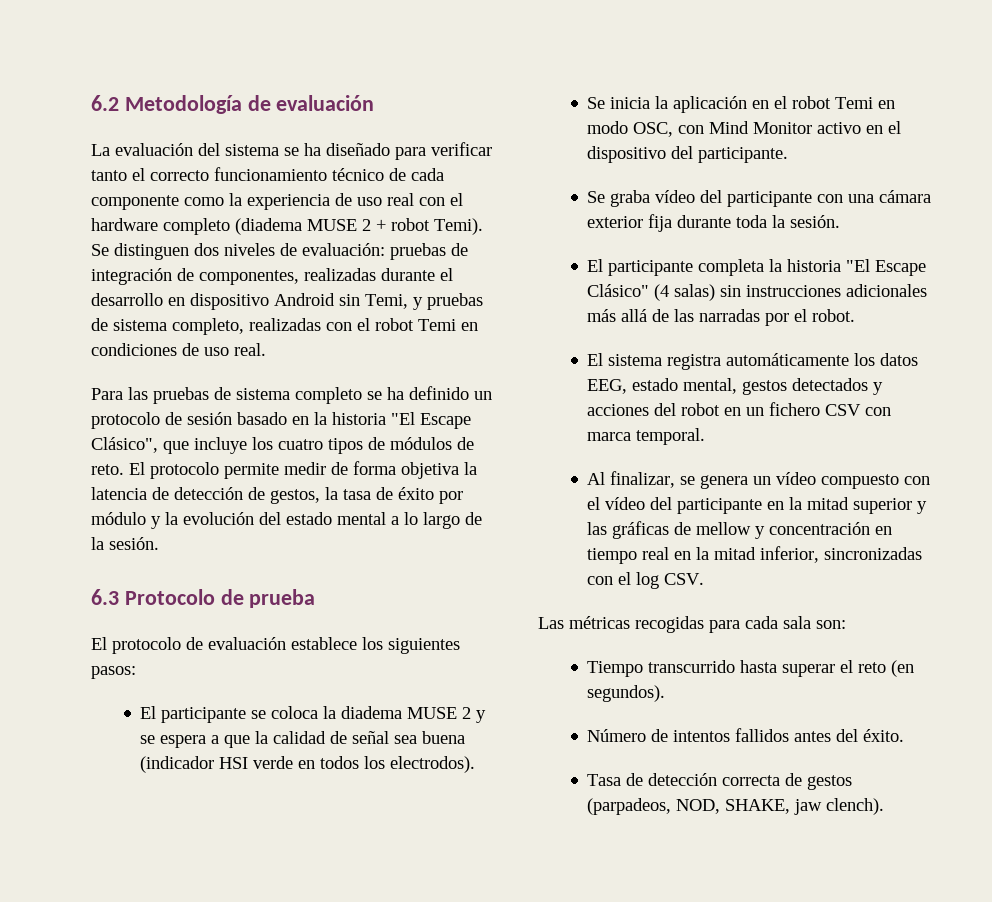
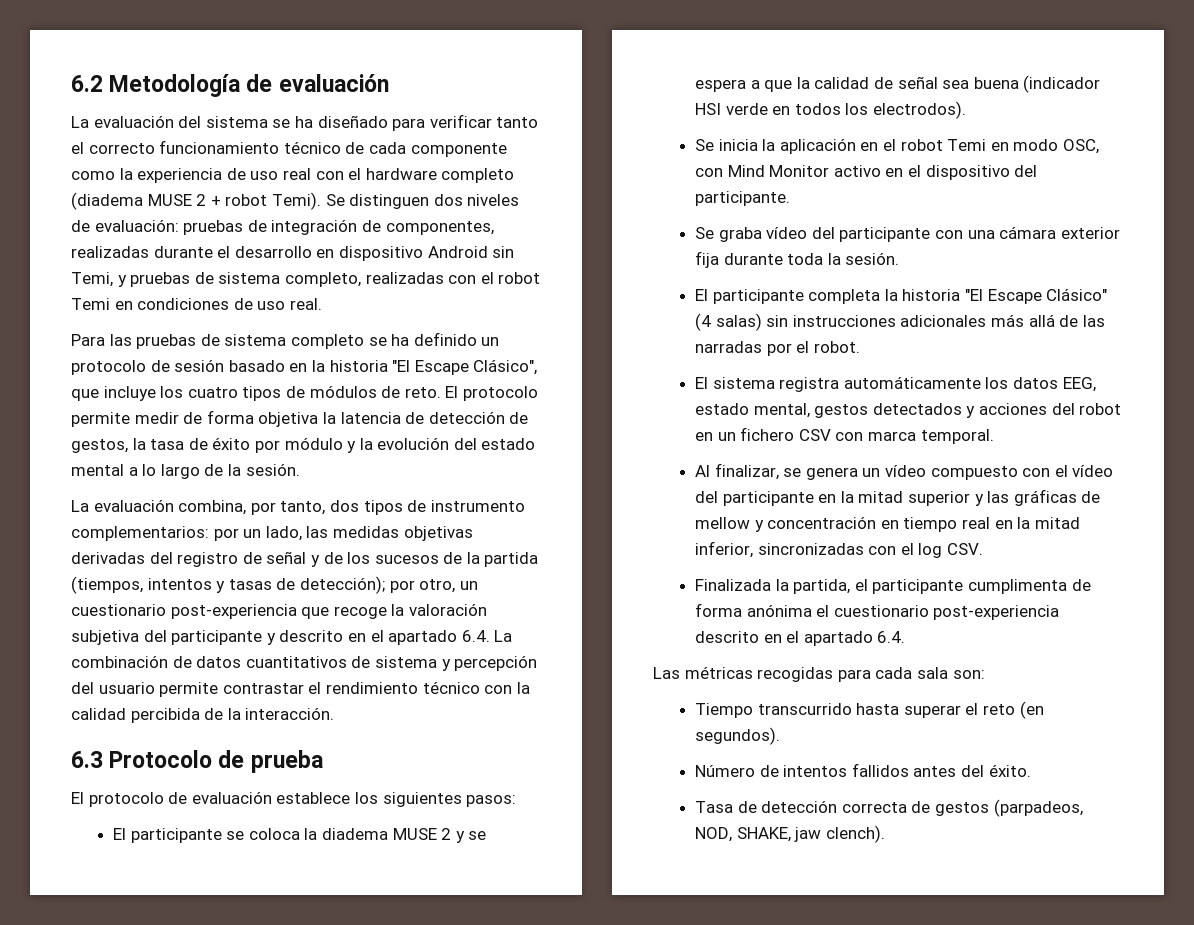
+ La evaluación combina, por tanto, dos tipos de instrumento complementarios: por un lado, las medidas objetivas derivadas del registro de señal y de los sucesos de la partida (tiempos, intentos y tasas de detección); por otro, un cuestionario post-experiencia que recoge la valoración subjetiva del participante y descrito en el apartado 6.4. La combinación de datos cuantitativos de sistema y percepción del usuario permite contrastar el rendimiento técnico con la calidad percibida de la interacción.
+ Finalizada la partida, el participante cumplimenta de forma anónima el cuestionario post-experiencia descrito en el apartado 6.4.

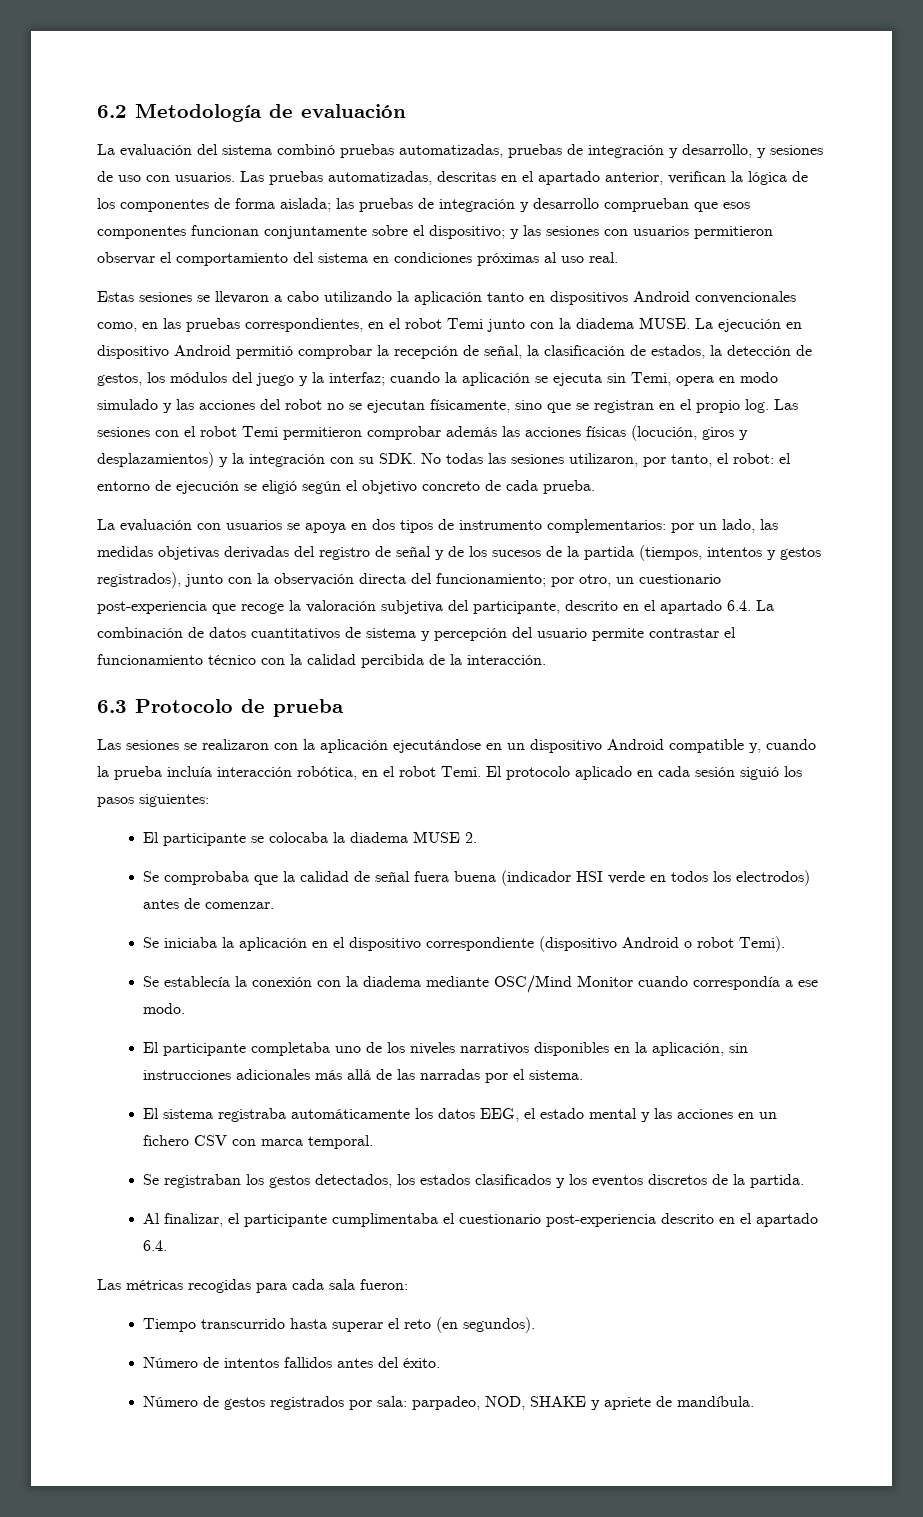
- La evaluación del sistema se ha diseñado para verificar tanto el correcto funcionamiento técnico de cada componente como la experiencia de uso real con el hardware completo (diadema MUSE 2 + robot Temi). Se distinguen dos niveles de evaluación: pruebas de integración de componentes, realizadas durante el desarrollo en dispositivo Android sin Temi, y pruebas de sistema completo, realizadas con el robot Temi en condiciones de uso real.
- Para las pruebas de sistema completo se ha definido un protocolo de sesión basado en la historia "El Escape Clásico", que incluye los cuatro tipos de módulos de reto. El protocolo permite medir de forma objetiva la latencia de detección de gestos, la tasa de éxito por módulo y la evolución del estado mental a lo largo de la sesión.
- La evaluación combina, por tanto, dos tipos de instrumento complementarios:
+ La evaluación del sistema combinó pruebas automatizadas, pruebas de integración y desarrollo, y sesiones de uso con usuarios. Las pruebas automatizadas, descritas en el apartado anterior, verifican la lógica de los componentes de forma aislada; las pruebas de integración y desarrollo comprueban que esos componentes funcionan conjuntamente sobre el dispositivo; y las sesiones con usuarios permitieron observar el comportamiento del sistema en condiciones próximas al uso real.
+ Estas sesiones se llevaron a cabo utilizando la aplicación tanto en dispositivos Android convencionales como, en las pruebas correspondientes, en el robot Temi junto con la diadema MUSE. La ejecución en dispositivo Android permitió comprobar la recepción de señal, la clasificación de estados, la detección de gestos, los módulos del juego y la interfaz; cuando la aplicación se ejecuta sin Temi, opera en modo simulado y las acciones del robot no se ejecutan físicamente, sino que se registran en el propio log. Las sesiones con el robot Temi permitieron comprobar además las acciones físicas (locución, giros y desplazamientos) y la integración con su SDK. No todas las sesiones utilizaron, por tanto, el robot: el entorno de ejecución se eligió según el objetivo concreto de cada prueba.
+ La evaluación con usuarios se apoya en dos tipos de instrumento complementarios:
- por un lado, las medidas objetivas derivadas del registro de señal y de los sucesos de la partida (tiempos, intentos y tasas de detección);
+ por un lado, las medidas objetivas derivadas del registro de señal y de los sucesos de la partida (tiempos, intentos y gestos registrados), junto con la observación directa del funcionamiento;
- por otro, un cuestionario post-experiencia que recoge la valoración subjetiva del participante y descrito en el apartado 6.4. La combinación de datos cuantitativos de sistema y percepción del usuario permite contrastar el rendimiento técnico con la calidad percibida de la interacción.
+ por otro, un cuestionario post-experiencia que recoge la valoración subjetiva del participante, descrito en el apartado 6.4. La combinación de datos cuantitativos de sistema y percepción del usuario permite contrastar el funcionamiento técnico con la calidad percibida de la interacción.
- El protocolo de evaluación establece los siguientes pasos:
+ Las sesiones se realizaron con la aplicación ejecutándose en un dispositivo Android compatible y, cuando la prueba incluía interacción robótica, en el robot Temi. El protocolo aplicado en cada sesión siguió los pasos siguientes:
- El participante se coloca la diadema MUSE 2 y se espera a que la calidad de señal sea buena (indicador HSI verde en todos los electrodos).
- Se inicia la aplicación en el robot Temi en modo OSC, con Mind Monitor activo en el dispositivo del participante.
- Se graba vídeo del participante con una cámara exterior fija durante toda la sesión.
- El participante completa la historia "El Escape Clásico" (4 salas) sin instrucciones adicionales más allá de las narradas por el robot.
+ El participante se colocaba la diadema MUSE 2.
+ Se comprobaba que la calidad de señal fuera buena (indicador HSI verde en todos los electrodos) antes de comenzar.
+ Se iniciaba la aplicación en el dispositivo correspondiente (dispositivo Android o robot Temi).
+ Se establecía la conexión con la diadema mediante OSC/Mind Monitor cuando correspondía a ese modo.
+ El participante completaba uno de los niveles narrativos disponibles en la aplicación, sin instrucciones adicionales más allá de las narradas por el sistema.
- El sistema registra automáticamente los datos EEG, estado mental, gestos detectados y acciones del robot en un fichero CSV con marca temporal.
+ El sistema registraba automáticamente los datos EEG, el estado mental y las acciones en un fichero CSV con marca temporal.
- Al finalizar, se genera un vídeo compuesto con el vídeo del participante en la mitad superior y las gráficas de mellow y concentración en tiempo real en la mitad inferior, sincronizadas con el log CSV.
- Finalizada la partida, el participante cumplimenta de forma anónima el cuestionario post-experiencia descrito en el apartado 6.4.
+ Se registraban los gestos detectados, los estados clasificados y los eventos discretos de la partida.
+ Al finalizar, el participante cumplimentaba el cuestionario post-experiencia descrito en el apartado 6.4.
- Las métricas recogidas para cada sala son:
+ Las métricas recogidas para cada sala fueron:
- Tasa de detección correcta de gestos (parpadeos, NOD, SHAKE, jaw clench).
+ Número de gestos registrados por sala: parpadeo, NOD, SHAKE y apriete de mandíbula.

